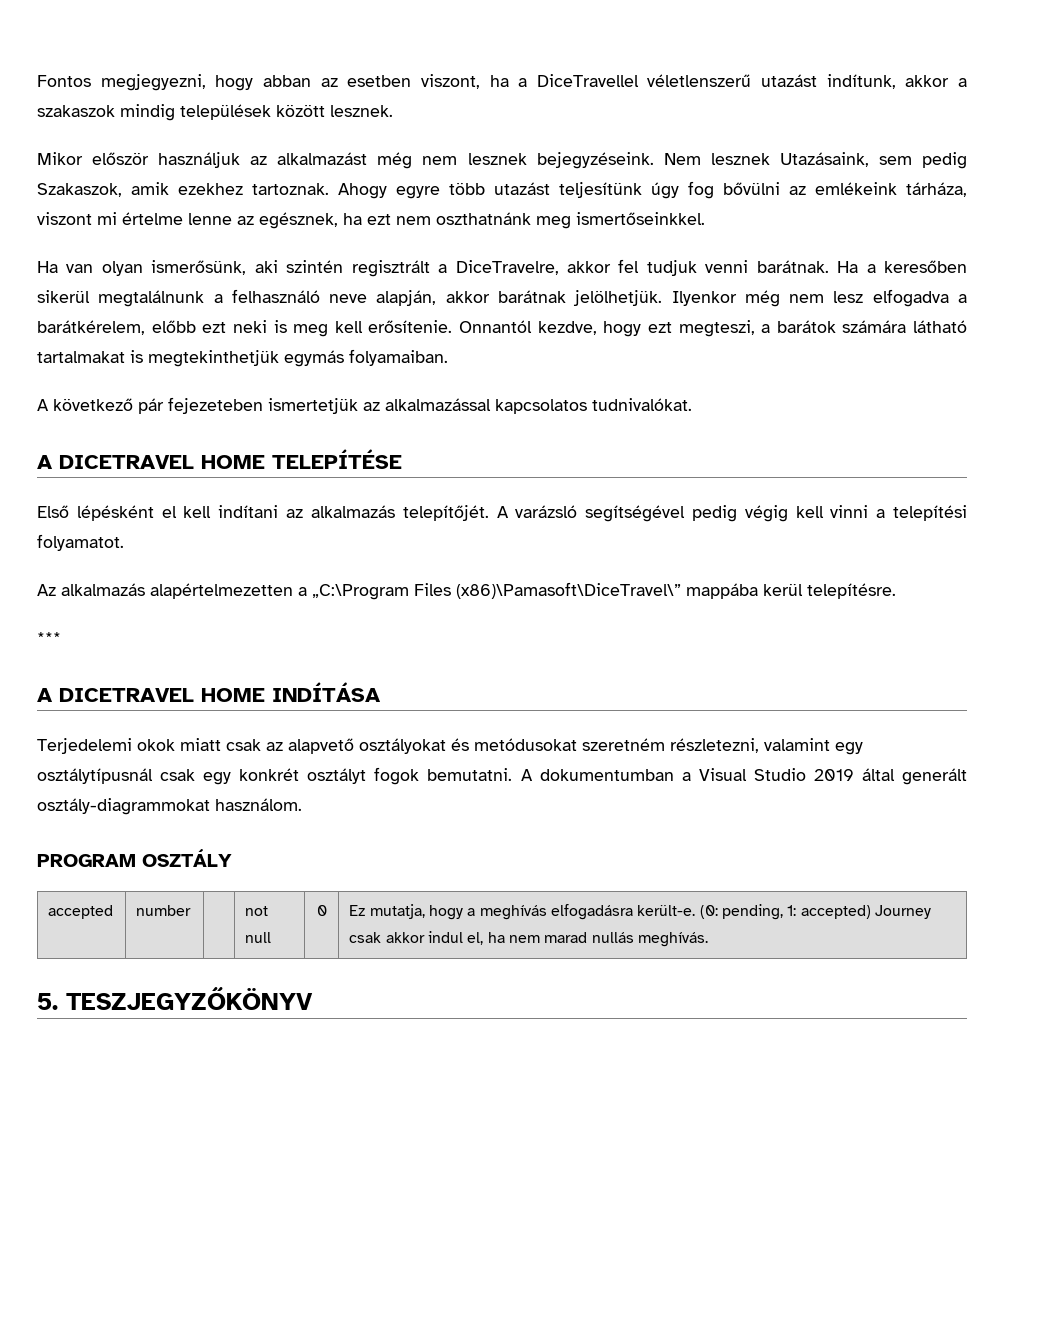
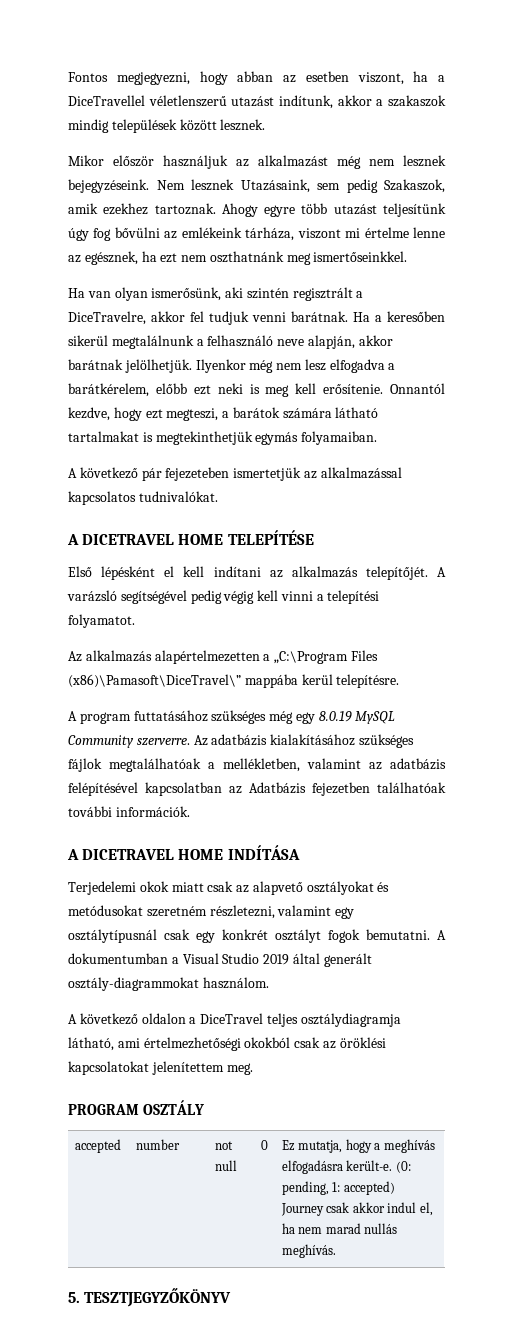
- ***
+ A program futtatásához szükséges még egy 8.0.19 MySQL Community szerverre. Az adatbázis kialakításához szükséges fájlok megtalálhatóak a mellékletben, valamint az adatbázis felépítésével kapcsolatban az Adatbázis fejezetben találhatóak további információk.
+ A következő oldalon a DiceTravel teljes osztálydiagramja látható, ami értelmezhetőségi okokból csak az öröklési kapcsolatokat jelenítettem meg.
- 5. TESZJEGYZŐKÖNYV
+ 5. TESZTJEGYZŐKÖNYV

